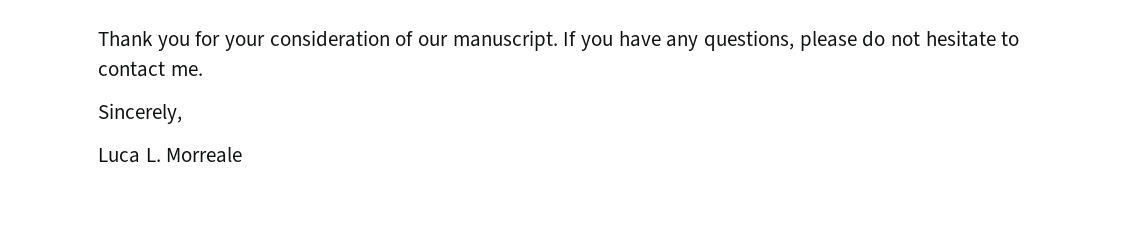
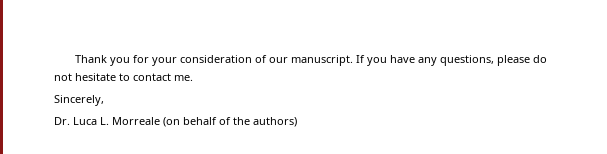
- Luca L. Morreale
+ Dr. Luca L. Morreale (on behalf of the authors)

